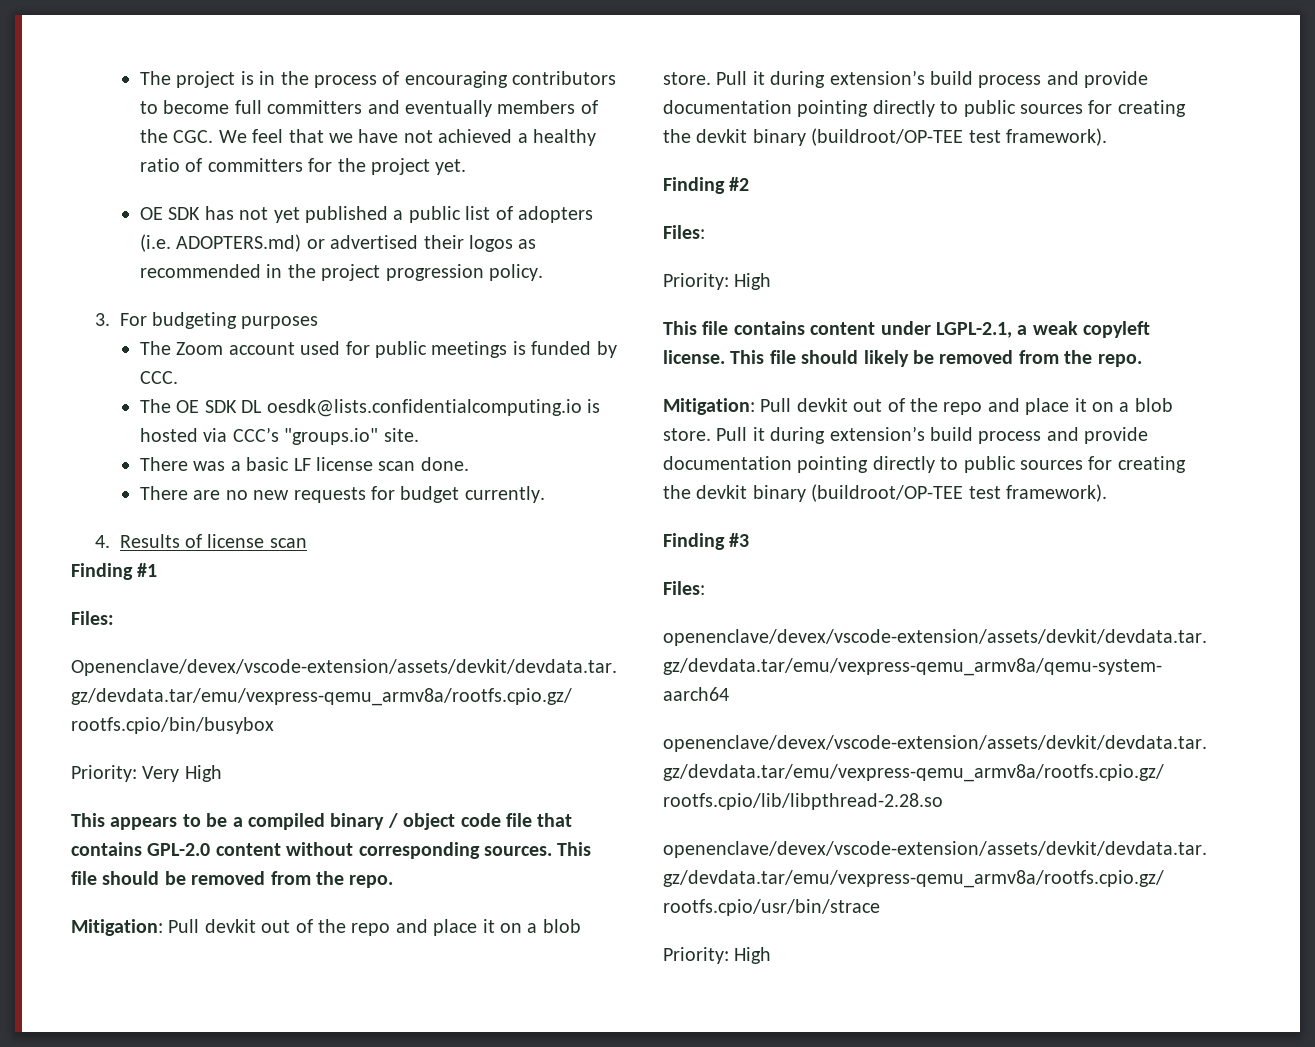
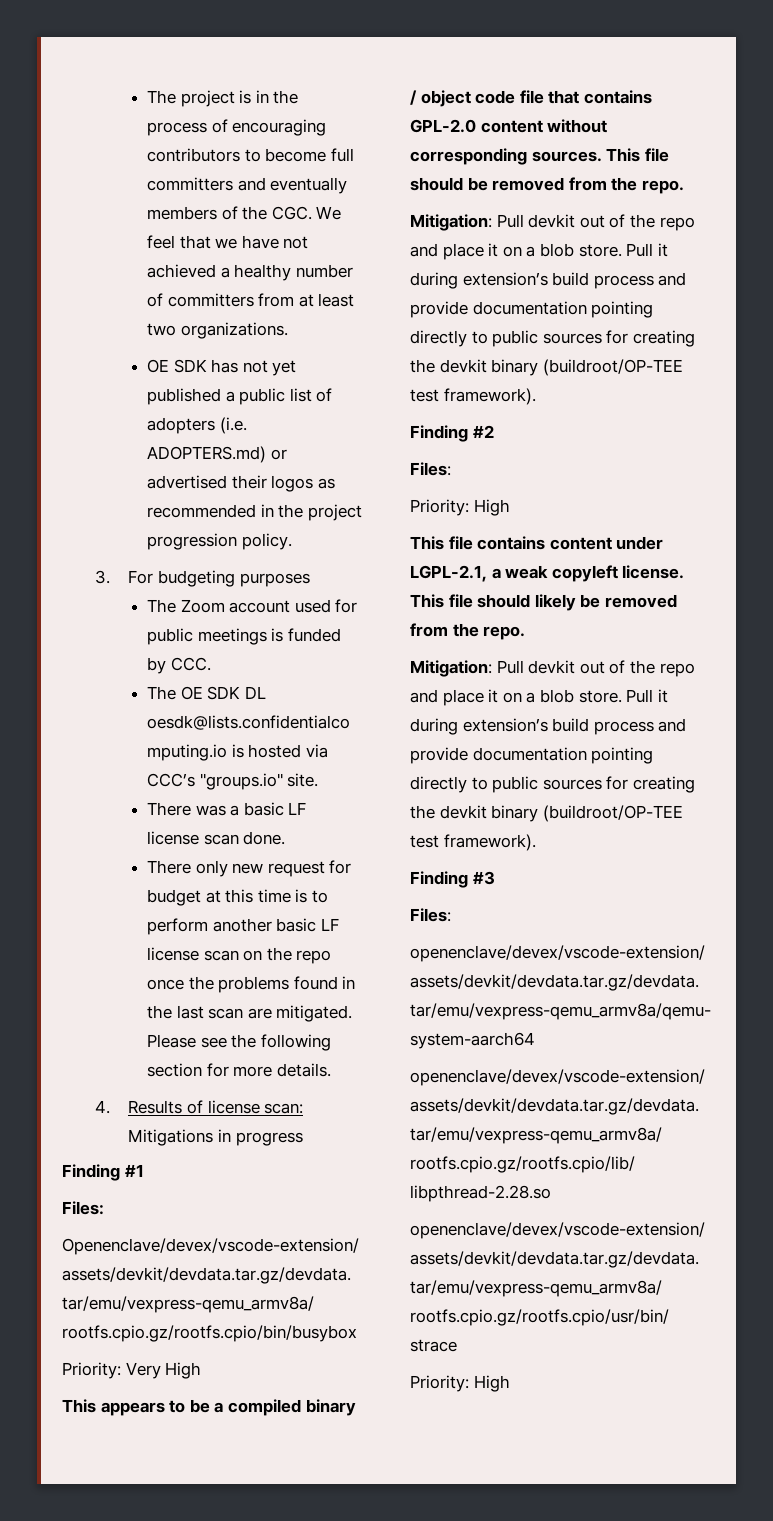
- The project is in the process of encouraging contributors to become full committers and eventually members of the CGC. We feel that we have not achieved a healthy ratio of committers for the project yet.
+ The project is in the process of encouraging contributors to become full committers and eventually members of the CGC. We feel that we have not achieved a healthy number of committers from at least two organizations.
- There are no new requests for budget currently.
+ There only new request for budget at this time is to perform another basic LF license scan on the repo once the problems found in the last scan are mitigated. Please see the following section for more details.
- 4. Results of license scan
+ 4. Results of license scan: Mitigations in progress

